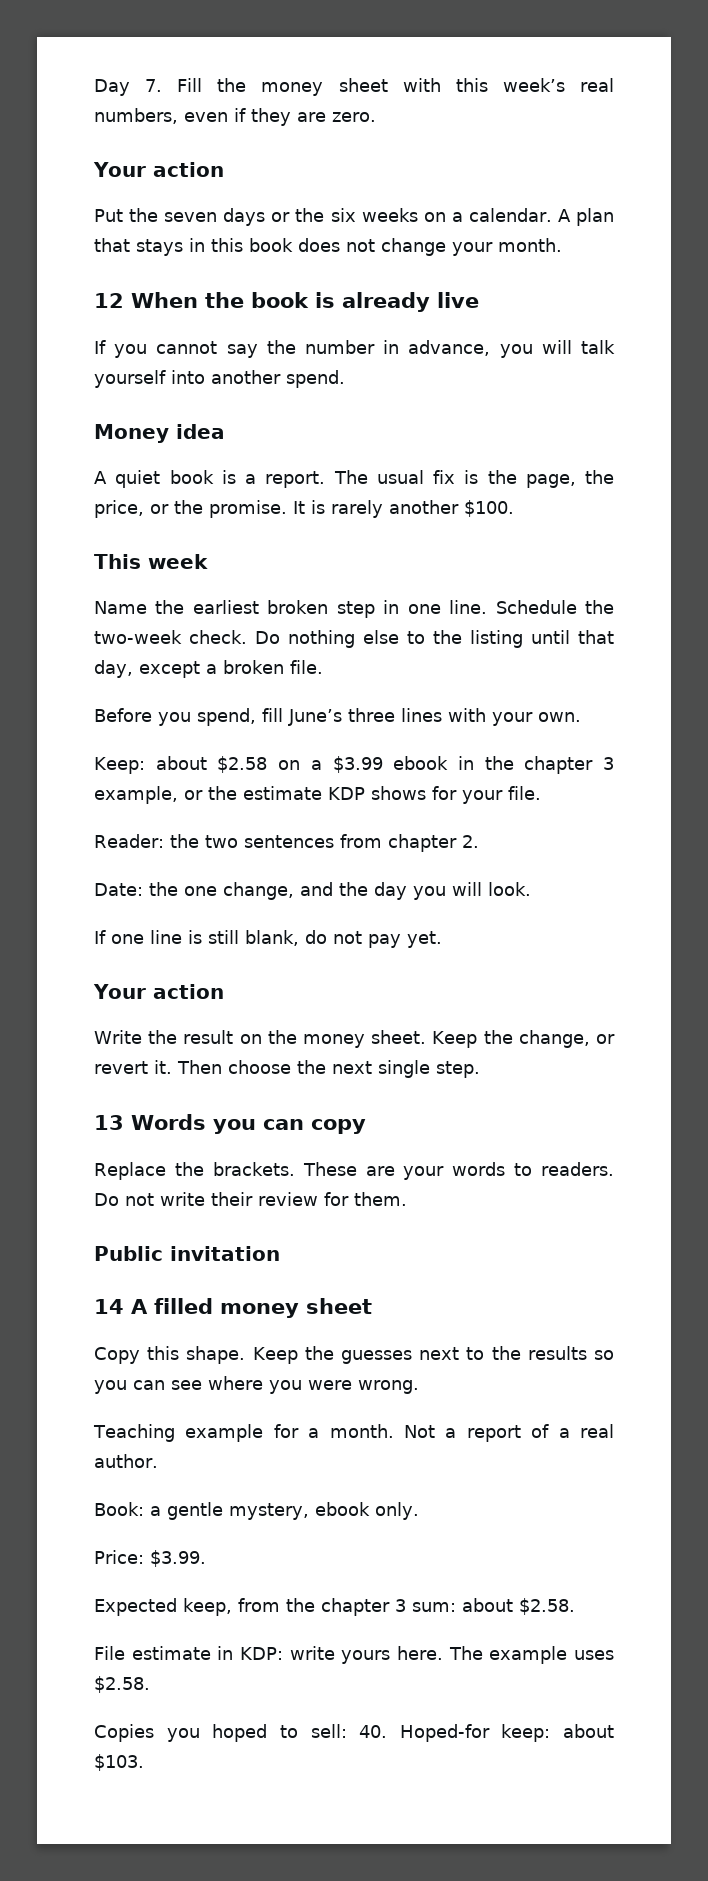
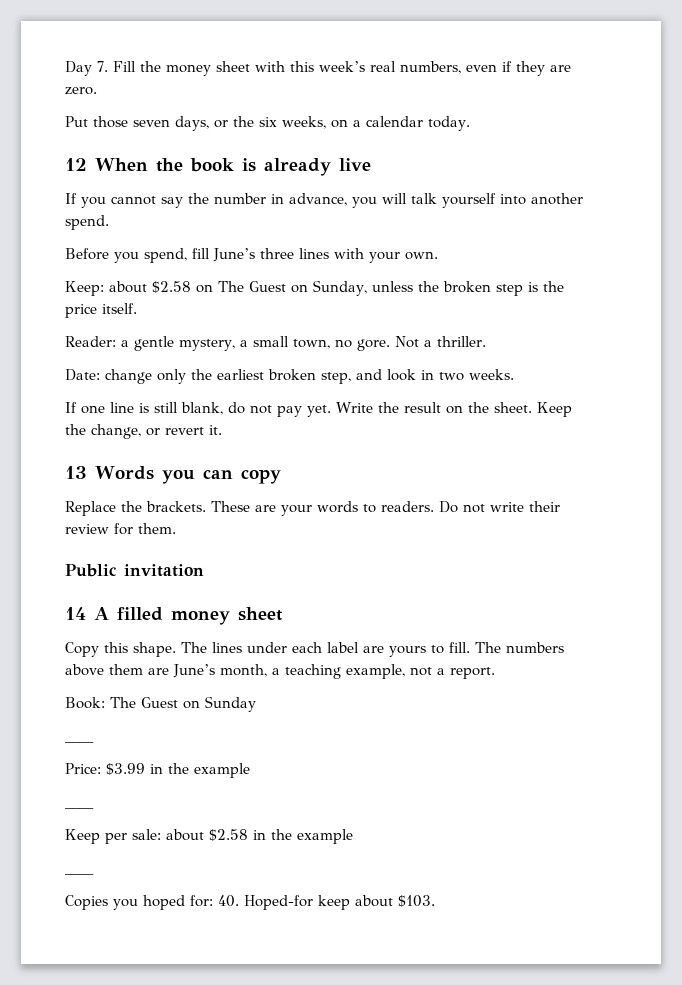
  Day 7. Fill the money sheet with this week’s real numbers, even if they are zero.
- Your action
- Put the seven days or the six weeks on a calendar. A plan that stays in this book does not change your month.
+ Put those seven days, or the six weeks, on a calendar today.
- Money idea
- A quiet book is a report. The usual fix is the page, the price, or the promise. It is rarely another $100.
- This week
- Name the earliest broken step in one line. Schedule the two-week check. Do nothing else to the listing until that day, except a broken file.
- Keep: about $2.58 on a $3.99 ebook in the chapter 3 example, or the estimate KDP shows for your file.
- Reader: the two sentences from chapter 2.
- Date: the one change, and the day you will look.
+ Keep: about $2.58 on The Guest on Sunday, unless the broken step is the price itself.
+ Reader: a gentle mystery, a small town, no gore. Not a thriller.
+ Date: change only the earliest broken step, and look in two weeks.
- If one line is still blank, do not pay yet.
- Your action
- Write the result on the money sheet.
+ If one line is still blank, do not pay yet. Write the result on the sheet.
- Then choose the next single step.
- Keep the guesses next to the results so you can see where you were wrong.
- Teaching example for a month. Not a report of a real author.
- Book: a gentle mystery, ebook only.
- Price: $3.99.
- Expected keep, from the chapter 3 sum: about $2.58.
- File estimate in KDP: write yours here. The example uses $2.58.
+ The lines under each label are yours to fill. The numbers above them are June’s month, a teaching example, not a report.
+ Book: The Guest on Sunday
+ ____
+ Price: $3.99 in the example
+ ____
+ Keep per sale: about $2.58 in the example
+ ____
- Copies you hoped to sell: 40. Hoped-for keep: about $103.
+ Copies you hoped for: 40. Hoped-for keep about $103.

